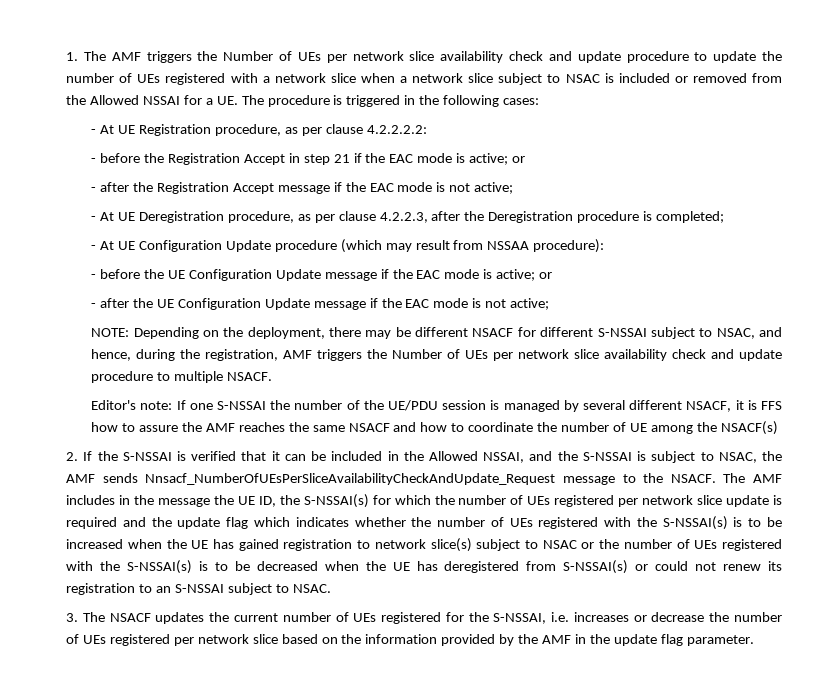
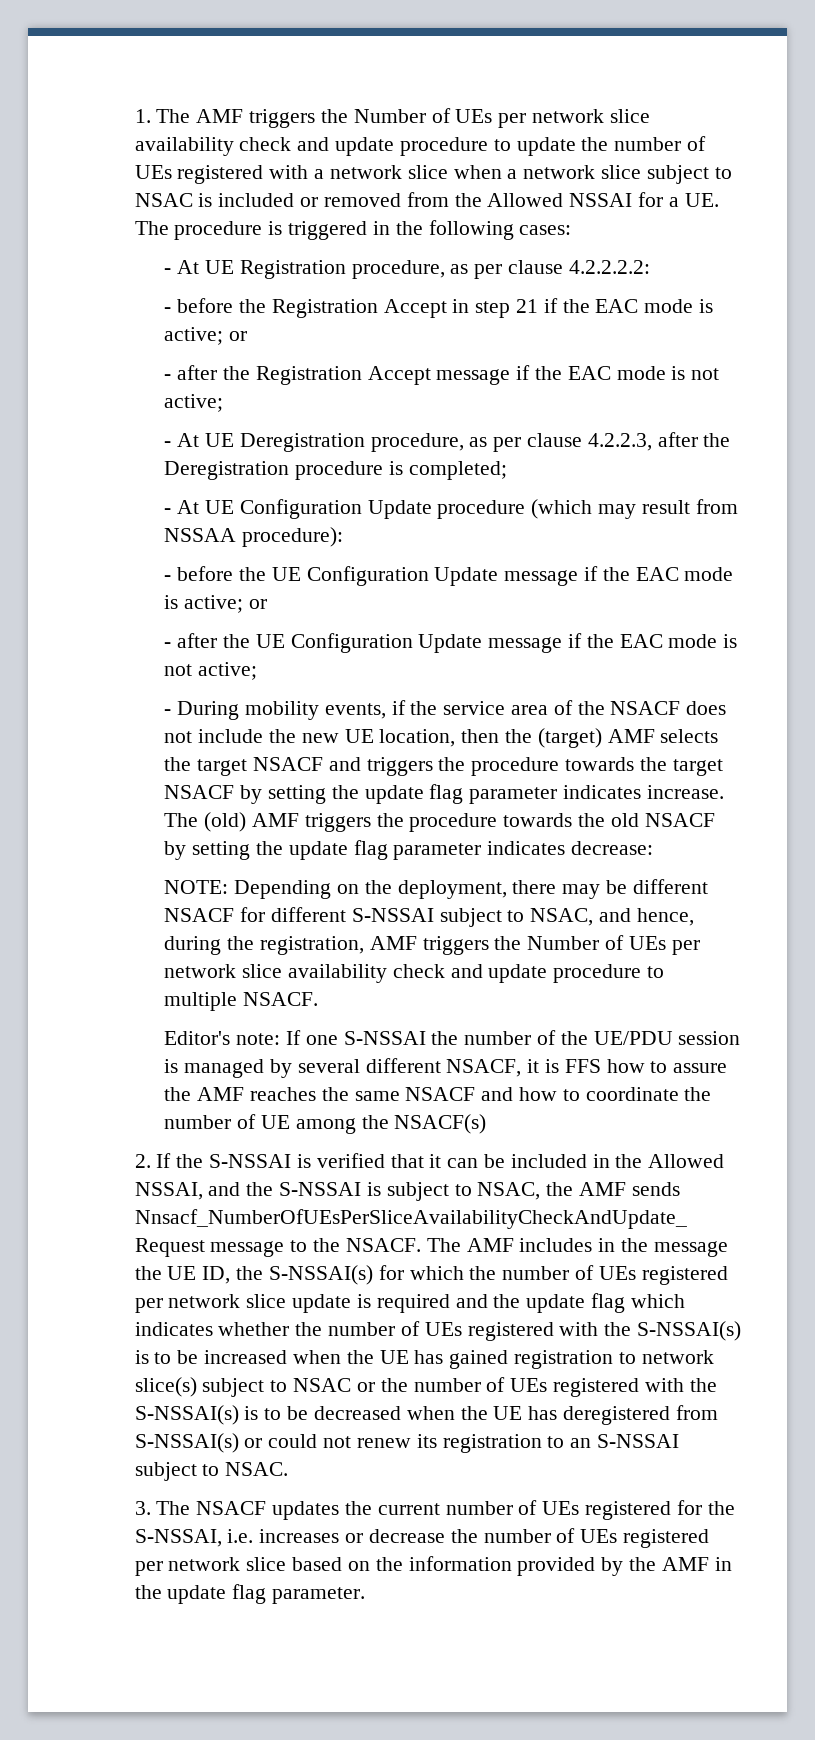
+ - During mobility events, if the service area of the NSACF does not include the new UE location, then the (target) AMF selects the target NSACF and triggers the procedure towards the target NSACF by setting the update flag parameter indicates increase. The (old) AMF triggers the procedure towards the old NSACF by setting the update flag parameter indicates decrease:

